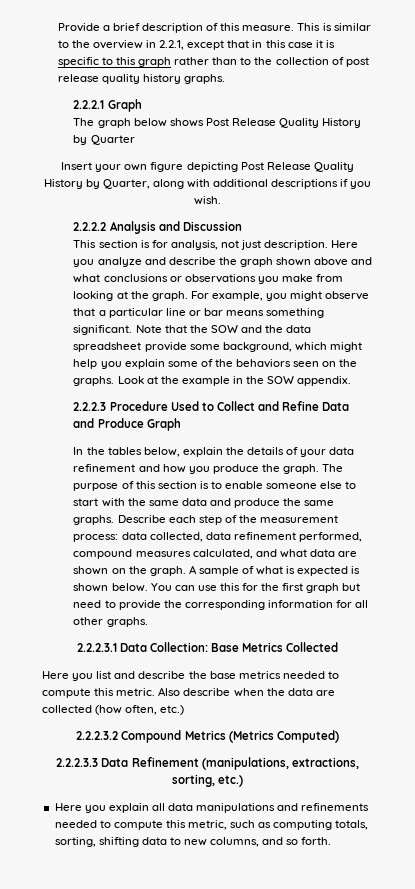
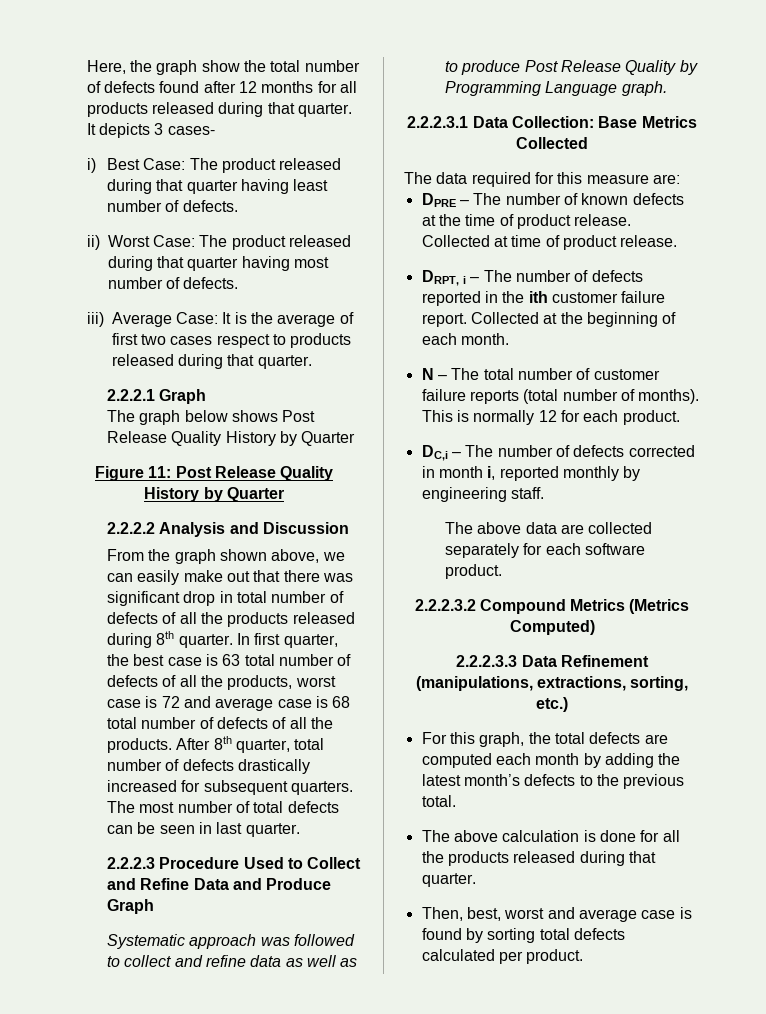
- Provide a brief description of this measure. This is similar to the overview in 2.2.1, except that in this case it is specific to this graph rather than to the collection of post release quality history graphs.
+ Here, the graph show the total number of defects found after 12 months for all products released during that quarter. It depicts 3 cases-
+ i) Best Case: The product released during that quarter having least number of defects.
+ ii) Worst Case: The product released during that quarter having most number of defects.
+ iii) Average Case: It is the average of first two cases respect to products released during that quarter.
- Insert your own figure depicting Post Release Quality History by Quarter, along with additional descriptions if you wish.
+ Figure 11: Post Release Quality History by Quarter
  2.2.2.2 Analysis and Discussion
- This section is for analysis, not just description. Here you analyze and describe the graph shown above and what conclusions or observations you make from looking at the graph. For example, you might observe that a particular line or bar means something significant. Note that the SOW and the data spreadsheet provide some background, which might help you explain some of the behaviors seen on the graphs. Look at the example in the SOW appendix.
+ From the graph shown above, we can easily make out that there was significant drop in total number of defects of all the products released during 8th quarter. In first quarter, the best case is 63 total number of defects of all the products, worst case is 72 and average case is 68 total number of defects of all the products. After 8th quarter, total number of defects drastically increased for subsequent quarters. The most number of total defects can be seen in last quarter.
- In the tables below, explain the details of your data refinement and how you produce the graph. The purpose of this section is to enable someone else to start with the same data and produce the same graphs. Describe each step of the measurement process: data collected, data refinement performed, compound measures calculated, and what data are shown on the graph. A sample of what is expected is shown below. You can use this for the first graph but need to provide the corresponding information for all other graphs.
+ Systematic approach was followed to collect and refine data as well as to produce Post Release Quality by Programming Language graph.
- Here you list and describe the base metrics needed to compute this metric. Also describe when the data are collected (how often, etc.)
+ The data required for this measure are:
+ DPRE – The number of known defects at the time of product release. Collected at time of product release.
+ DRPT, i – The number of defects reported in the ith customer failure report. Collected at the beginning of each month.
+ N – The total number of customer failure reports (total number of months). This is normally 12 for each product.
+ DC,i – The number of defects corrected in month i, reported monthly by engineering staff.
+ The above data are collected separately for each software product.
- Here you explain all data manipulations and refinements needed to compute this metric, such as computing totals, sorting, shifting data to new columns, and so forth.
+ For this graph, the total defects are computed each month by adding the latest month’s defects to the previous total.
+ The above calculation is done for all the products released during that quarter.
+ Then, best, worst and average case is found by sorting total defects calculated per product.

